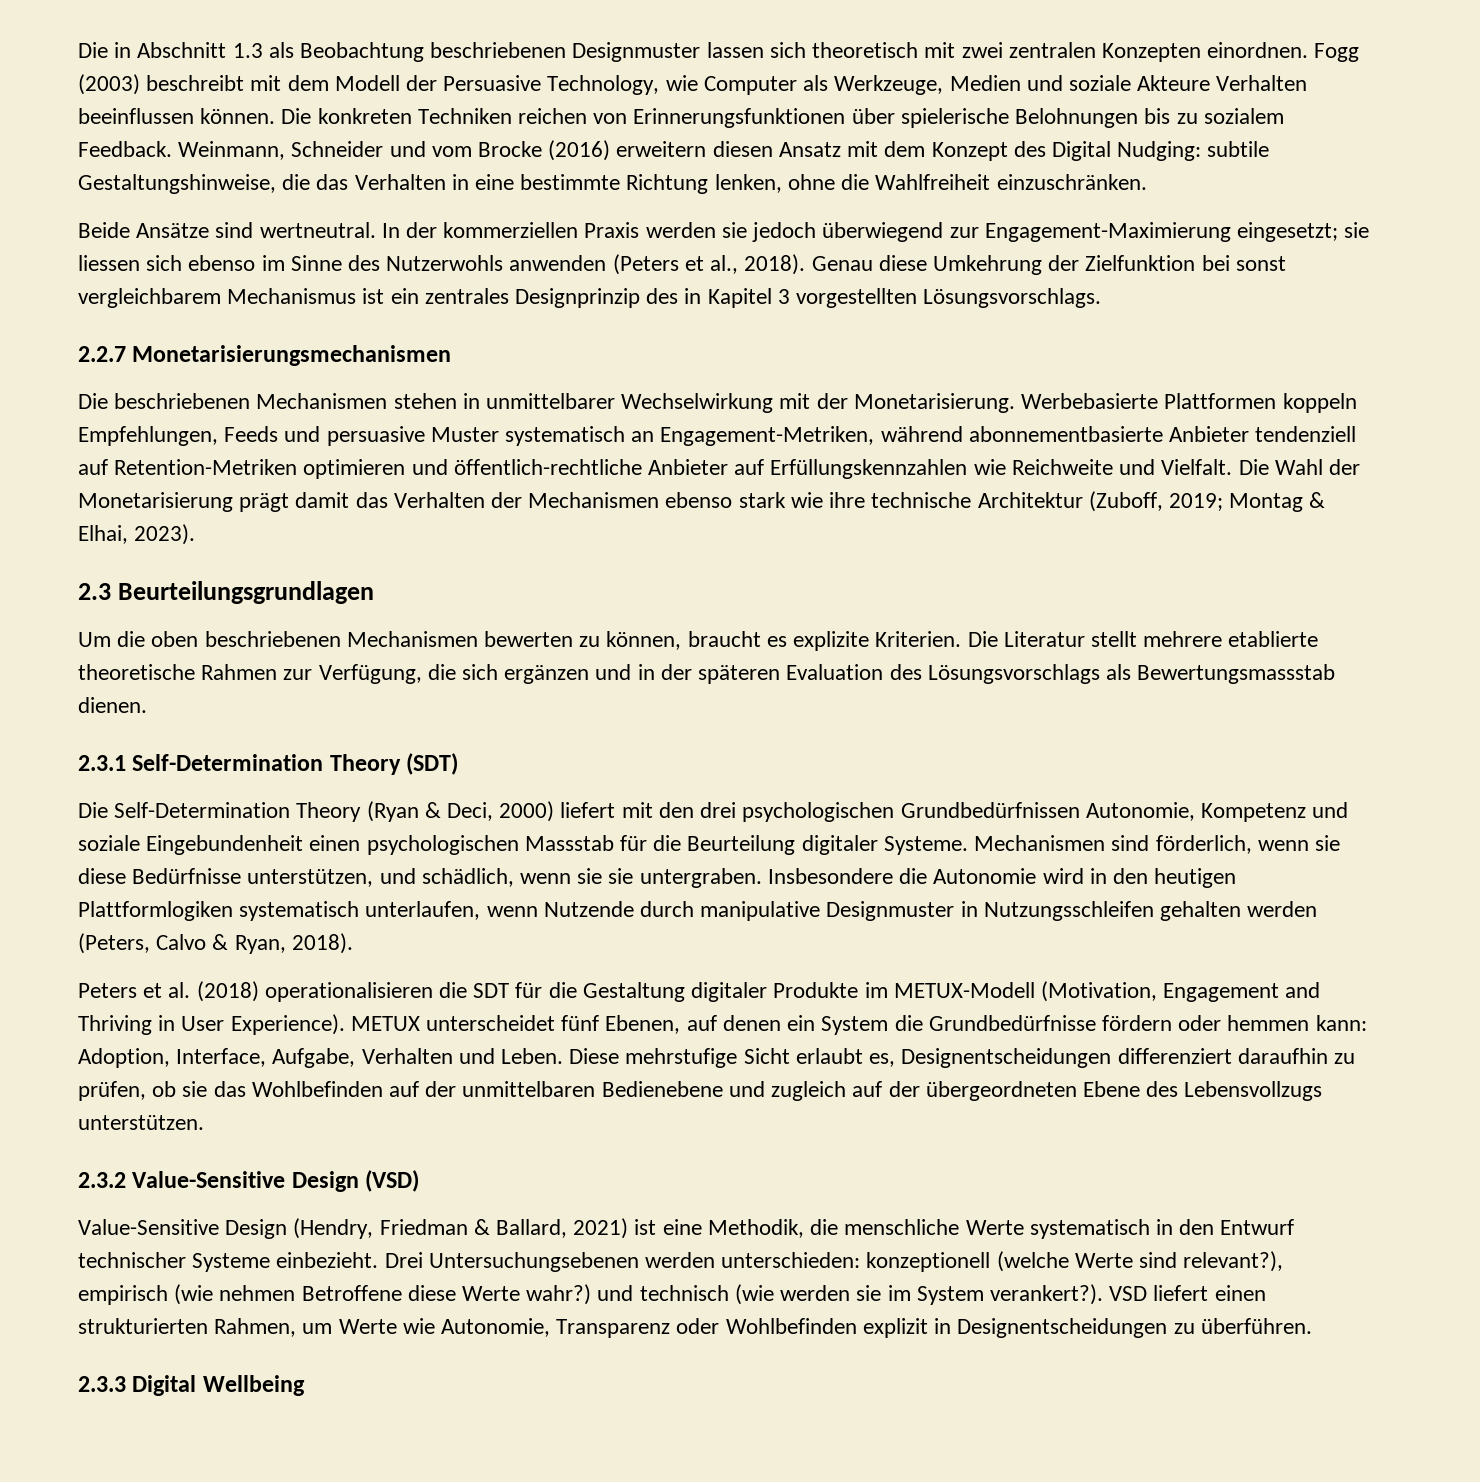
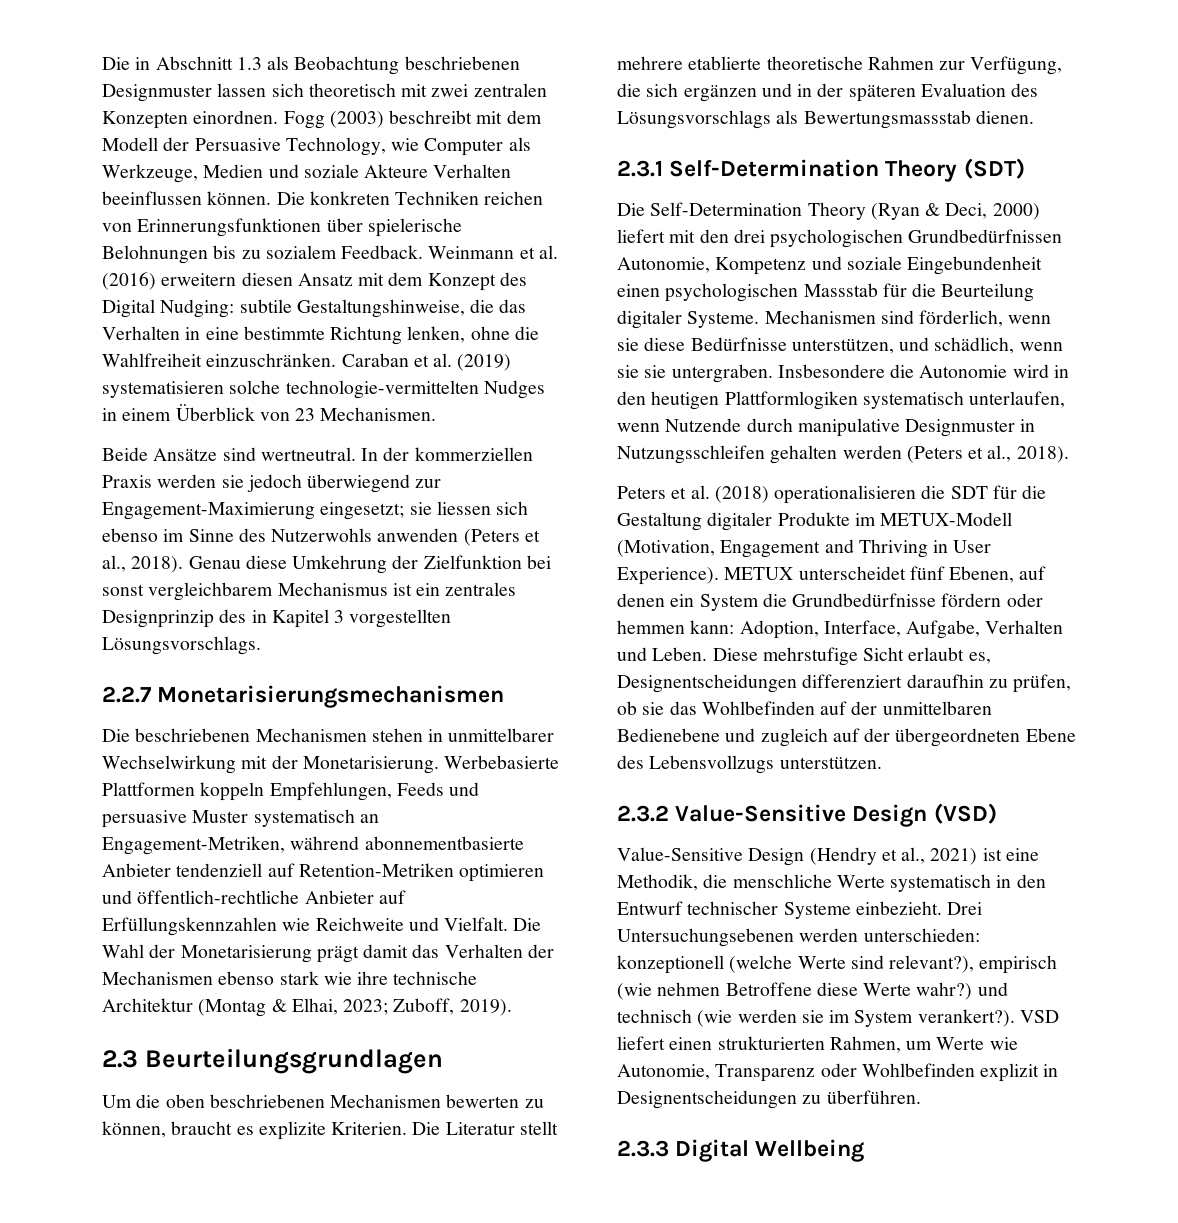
- Weinmann, Schneider und vom Brocke (2016) erweitern diesen Ansatz mit dem Konzept des Digital Nudging: subtile Gestaltungshinweise, die das Verhalten in eine bestimmte Richtung lenken, ohne die Wahlfreiheit einzuschränken.
+ Weinmann et al. (2016) erweitern diesen Ansatz mit dem Konzept des Digital Nudging: subtile Gestaltungshinweise, die das Verhalten in eine bestimmte Richtung lenken, ohne die Wahlfreiheit einzuschränken. Caraban et al. (2019) systematisieren solche technologie-vermittelten Nudges in einem Überblick von 23 Mechanismen.
- Die Wahl der Monetarisierung prägt damit das Verhalten der Mechanismen ebenso stark wie ihre technische Architektur (Zuboff, 2019; Montag & Elhai, 2023).
+ Die Wahl der Monetarisierung prägt damit das Verhalten der Mechanismen ebenso stark wie ihre technische Architektur (Montag & Elhai, 2023; Zuboff, 2019).
- Insbesondere die Autonomie wird in den heutigen Plattformlogiken systematisch unterlaufen, wenn Nutzende durch manipulative Designmuster in Nutzungsschleifen gehalten werden (Peters, Calvo & Ryan, 2018).
+ Insbesondere die Autonomie wird in den heutigen Plattformlogiken systematisch unterlaufen, wenn Nutzende durch manipulative Designmuster in Nutzungsschleifen gehalten werden (Peters et al., 2018).
- Value-Sensitive Design (Hendry, Friedman & Ballard, 2021) ist eine Methodik, die menschliche Werte systematisch in den Entwurf technischer Systeme einbezieht.
+ Value-Sensitive Design (Hendry et al., 2021) ist eine Methodik, die menschliche Werte systematisch in den Entwurf technischer Systeme einbezieht.

